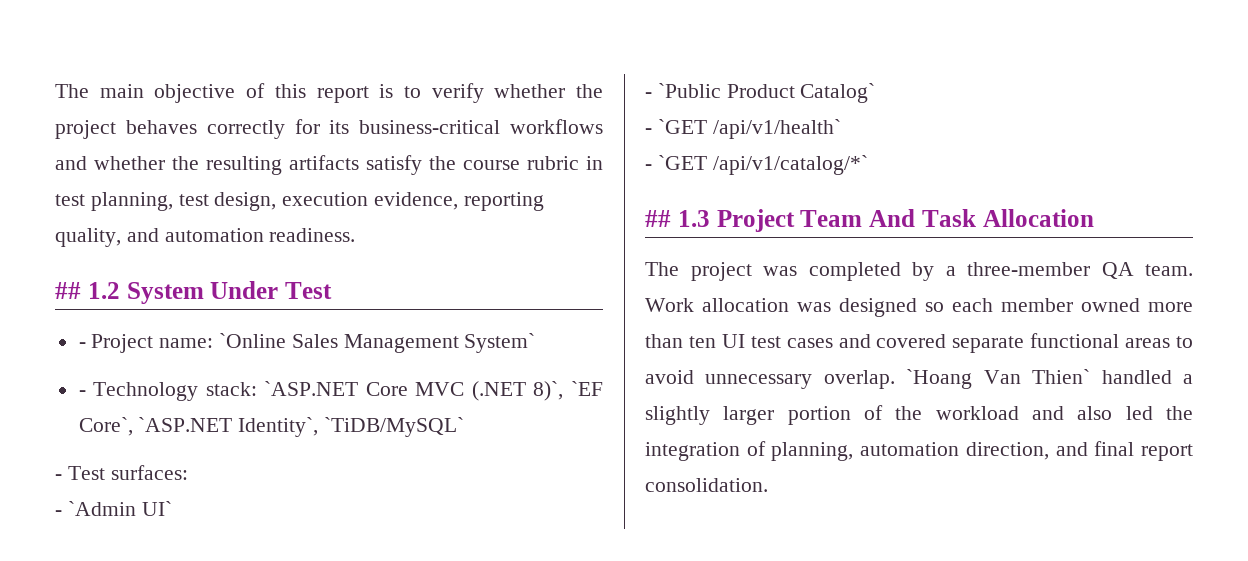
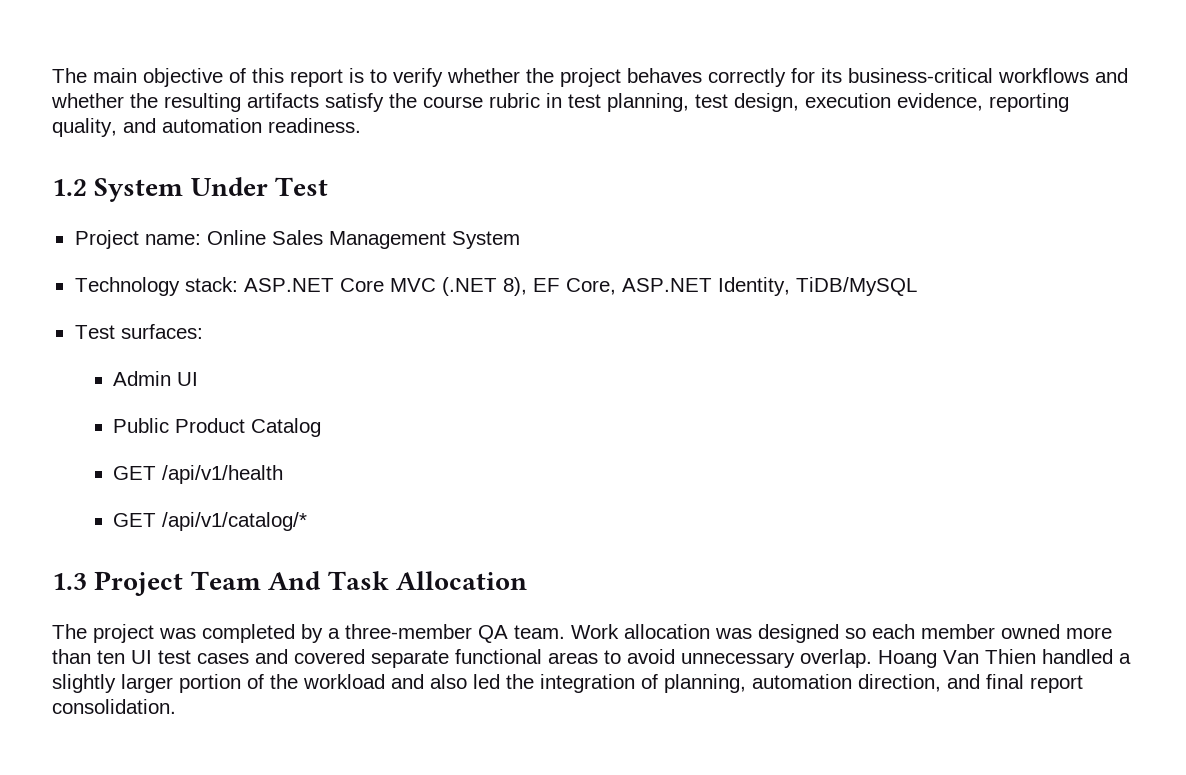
- ## 1.2 System Under Test
+ 1.2 System Under Test
- - Project name: `Online Sales Management System`
- - Technology stack: `ASP.NET Core MVC (.NET 8)`, `EF Core`, `ASP.NET Identity`, `TiDB/MySQL`
- - Test surfaces:
- - `Admin UI`
- - `Public Product Catalog`
- - `GET /api/v1/health`
- - `GET /api/v1/catalog/*`
- ## 1.3 Project Team And Task Allocation
+ Project name: Online Sales Management System
+ Technology stack: ASP.NET Core MVC (.NET 8), EF Core, ASP.NET Identity, TiDB/MySQL
+ Test surfaces:
+ Admin UI
+ Public Product Catalog
+ GET /api/v1/health
+ GET /api/v1/catalog/*
+ 1.3 Project Team And Task Allocation
- `Hoang Van Thien` handled a slightly larger portion of the workload and also led the integration of planning, automation direction, and final report consolidation.
+ Hoang Van Thien handled a slightly larger portion of the workload and also led the integration of planning, automation direction, and final report consolidation.

